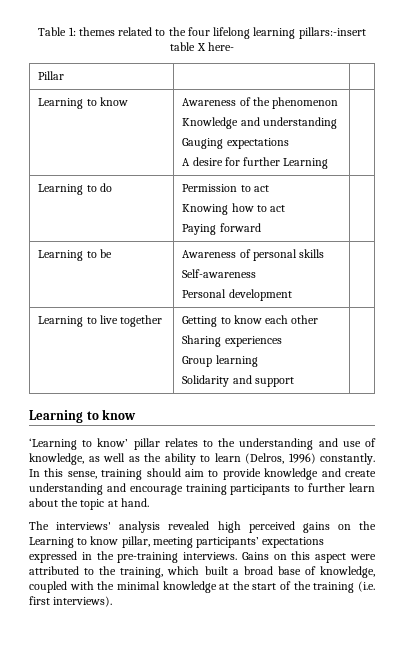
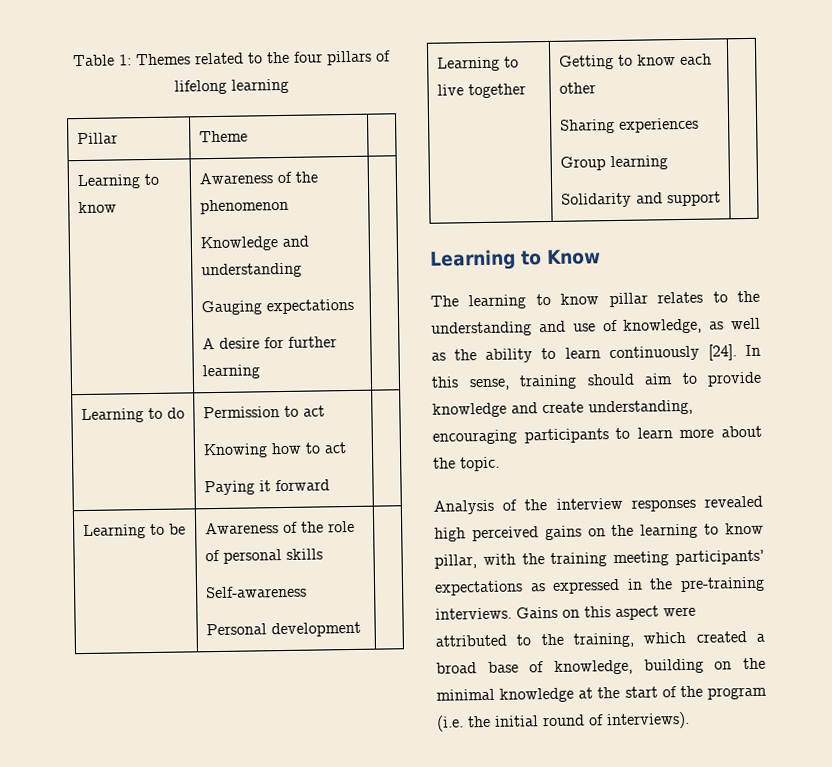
- Table 1: themes related to the four lifelong learning pillars:-insert table X here-
+ Table 1: Themes related to the four pillars of lifelong learning
- Pillar | |
+ Pillar | Theme |
  Learning to know | Awareness of the phenomenon
  Knowledge and understanding
  Gauging expectations
- A desire for further Learning |
+ A desire for further learning |
  Learning to do | Permission to act
  Knowing how to act
- Paying forward |
+ Paying it forward |
- Learning to be | Awareness of personal skills
+ Learning to be | Awareness of the role of personal skills
  Learning to live together | Getting to know each other
  Sharing experiences
  Group learning
  Solidarity and support |
- Learning to know
- ‘Learning to know’ pillar relates to the understanding and use of knowledge, as well as the ability to learn (Delros, 1996) constantly.
+ Learning to Know
+ The learning to know pillar relates to the understanding and use of knowledge, as well as the ability to learn continuously [24].
- In this sense, training should aim to provide knowledge and create understanding and encourage training participants to further learn about the topic at hand.
- The interviews' analysis revealed high perceived gains on the Learning to know pillar, meeting participants’ expectations expressed in the pre-training interviews.
+ In this sense, training should aim to provide knowledge and create understanding, encouraging participants to learn more about the topic.
+ Analysis of the interview responses revealed high perceived gains on the learning to know pillar, with the training meeting participants’ expectations as expressed in the pre-training interviews.
- Gains on this aspect were attributed to the training, which built a broad base of knowledge, coupled with the minimal knowledge at the start of the training (i.e. first interviews).
+ Gains on this aspect were attributed to the training, which created a broad base of knowledge, building on the minimal knowledge at the start of the program (i.e. the initial round of interviews).

